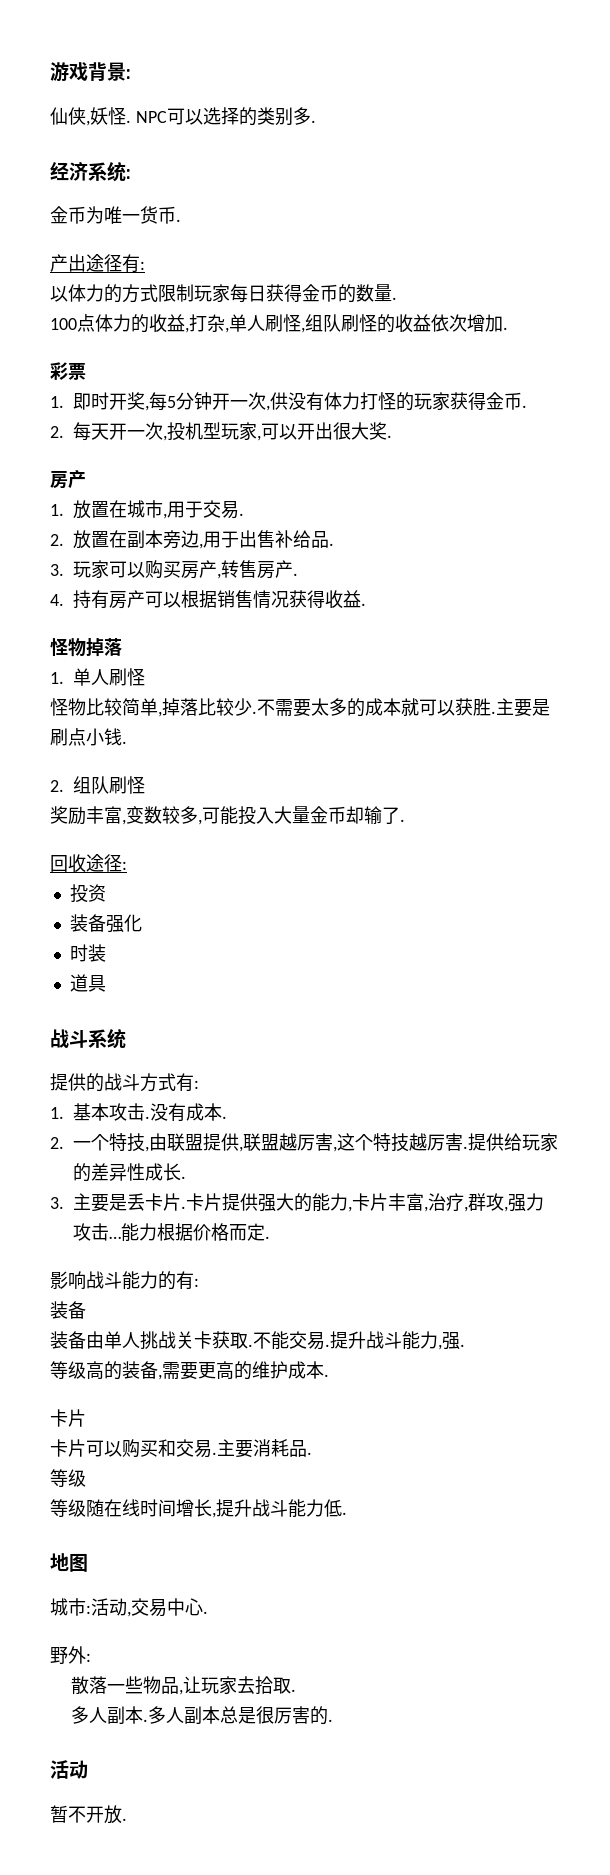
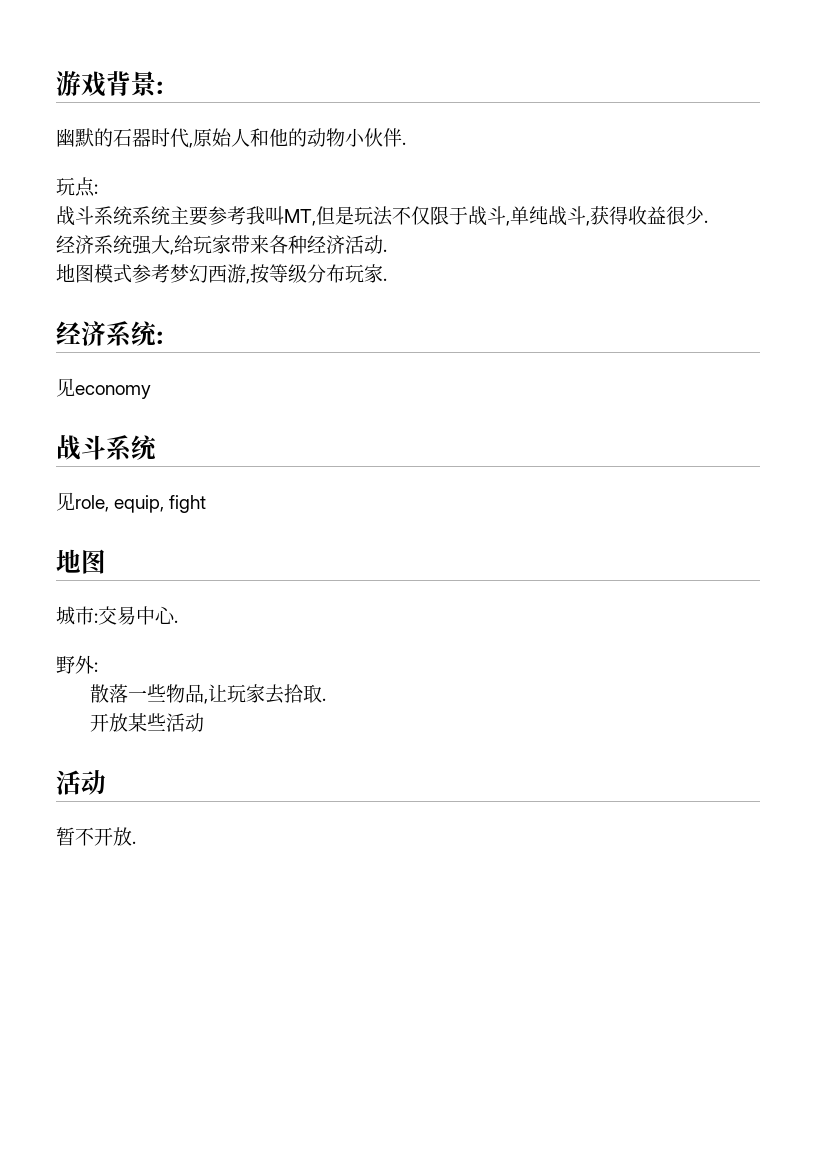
- 仙侠,妖怪. NPC可以选择的类别多.
+ 幽默的石器时代,原始人和他的动物小伙伴.
+ 玩点:
+ 战斗系统系统主要参考我叫MT,但是玩法不仅限于战斗,单纯战斗,获得收益很少.
+ 经济系统强大,给玩家带来各种经济活动.
+ 地图模式参考梦幻西游,按等级分布玩家.
  经济系统:
- 金币为唯一货币.
- 产出途径有:
- 以体力的方式限制玩家每日获得金币的数量.
- 100点体力的收益,打杂,单人刷怪,组队刷怪的收益依次增加.
- 彩票
- 1.即时开奖,每5分钟开一次,供没有体力打怪的玩家获得金币.
- 2.每天开一次,投机型玩家,可以开出很大奖.
- 房产
- 1.放置在城市,用于交易.
- 2.放置在副本旁边,用于出售补给品.
- 3.玩家可以购买房产,转售房产.
- 4.持有房产可以根据销售情况获得收益.
- 怪物掉落
- 1.单人刷怪
- 怪物比较简单,掉落比较少.不需要太多的成本就可以获胜.主要是刷点小钱.
- 2.组队刷怪
- 奖励丰富,变数较多,可能投入大量金币却输了.
- 回收途径:
- 投资
- 装备强化
- 时装
- 道具
+ 见economy
  战斗系统
- 提供的战斗方式有:
- 1.基本攻击.没有成本.
- 2.一个特技,由联盟提供,联盟越厉害,这个特技越厉害.提供给玩家的差异性成长.
- 3.主要是丢卡片.卡片提供强大的能力,卡片丰富,治疗,群攻,强力攻击…能力根据价格而定.
- 影响战斗能力的有:
- 装备
- 装备由单人挑战关卡获取.不能交易.提升战斗能力,强.
- 等级高的装备,需要更高的维护成本.
- 卡片
- 卡片可以购买和交易.主要消耗品.
- 等级
- 等级随在线时间增长,提升战斗能力低.
+ 见role, equip, fight
- 城市:活动,交易中心.
+ 城市:交易中心.
- 多人副本.多人副本总是很厉害的.
+ 开放某些活动

